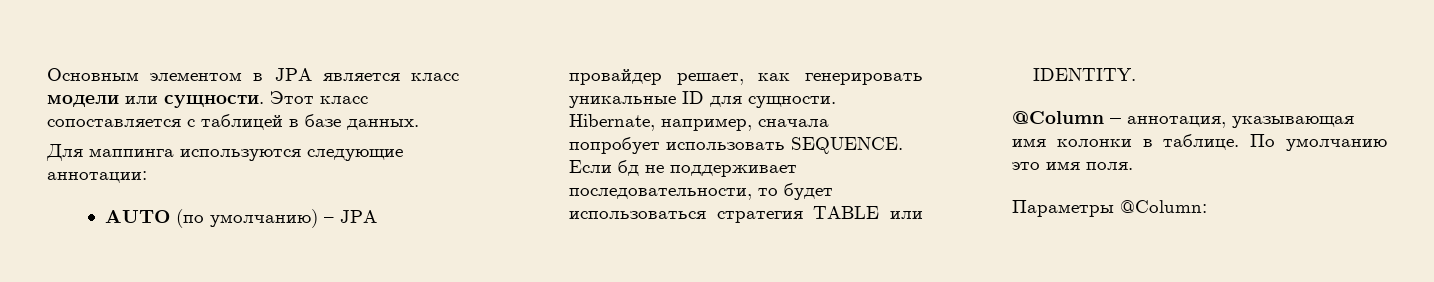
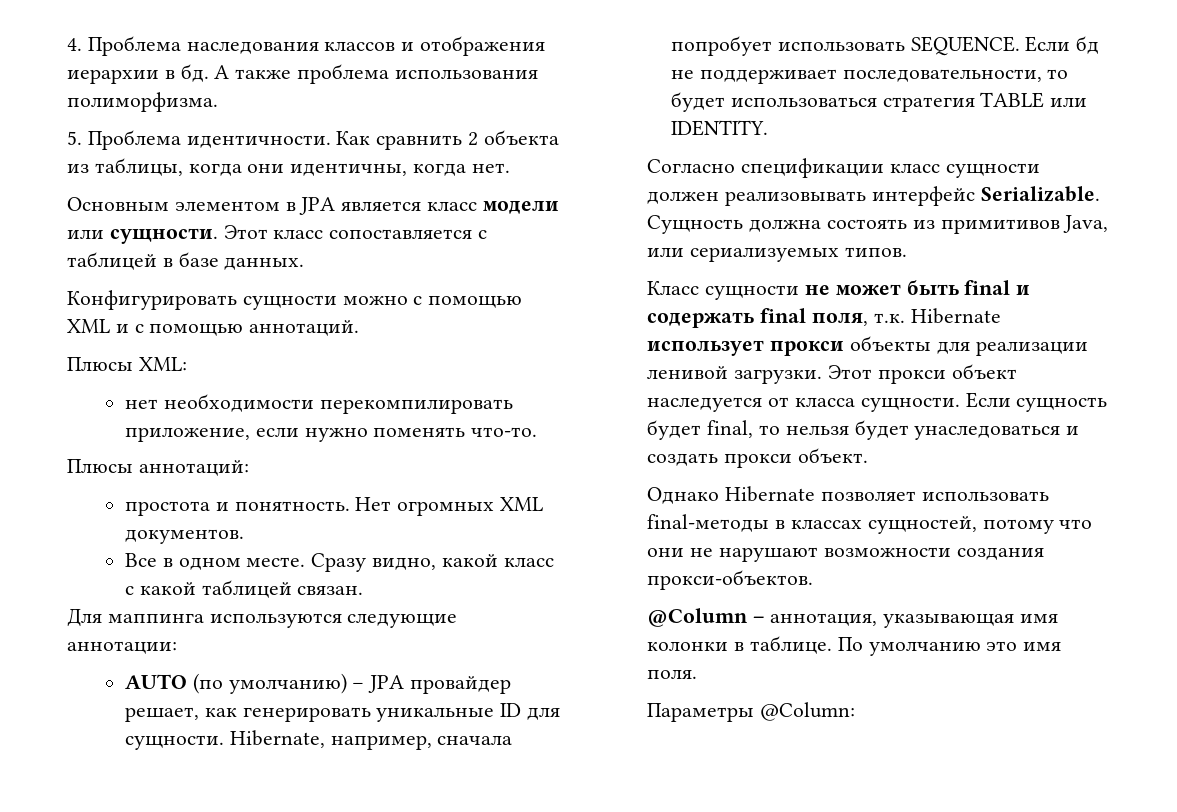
+ 4. Проблема наследования классов и отображения иерархии в бд. А также проблема использования полиморфизма.
+ 5. Проблема идентичности. Как сравнить 2 объекта из таблицы, когда они идентичны, когда нет.
+ Конфигурировать сущности можно с помощью XML и с помощью аннотаций.
+ Плюсы XML:
+ нет необходимости перекомпилировать приложение, если нужно поменять что-то.
+ Плюсы аннотаций:
+ простота и понятность. Нет огромных XML документов.
+ Все в одном месте. Сразу видно, какой класс с какой таблицей связан.
+ Согласно спецификации класс сущности должен реализовывать интерфейс Serializable. Сущность должна состоять из примитивов Java, или сериализуемых типов.
+ Класс сущности не может быть final и содержать final поля, т.к. Hibernate использует прокси объекты для реализации ленивой загрузки. Этот прокси объект наследуется от класса сущности. Если сущность будет final, то нельзя будет унаследоваться и создать прокси объект.
+ Однако Hibernate позволяет использовать final-методы в классах сущностей, потому что они не нарушают возможности создания прокси-объектов.

